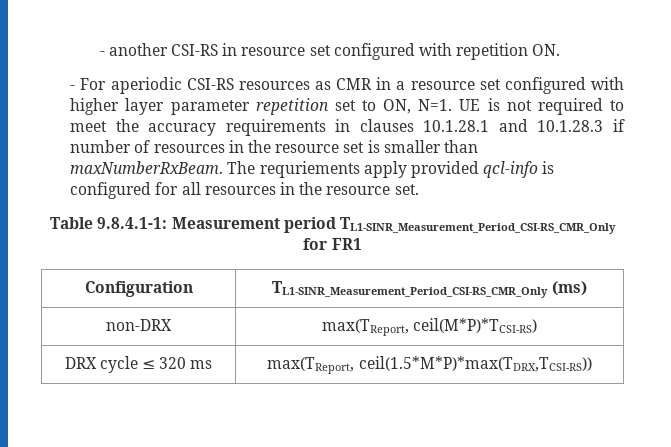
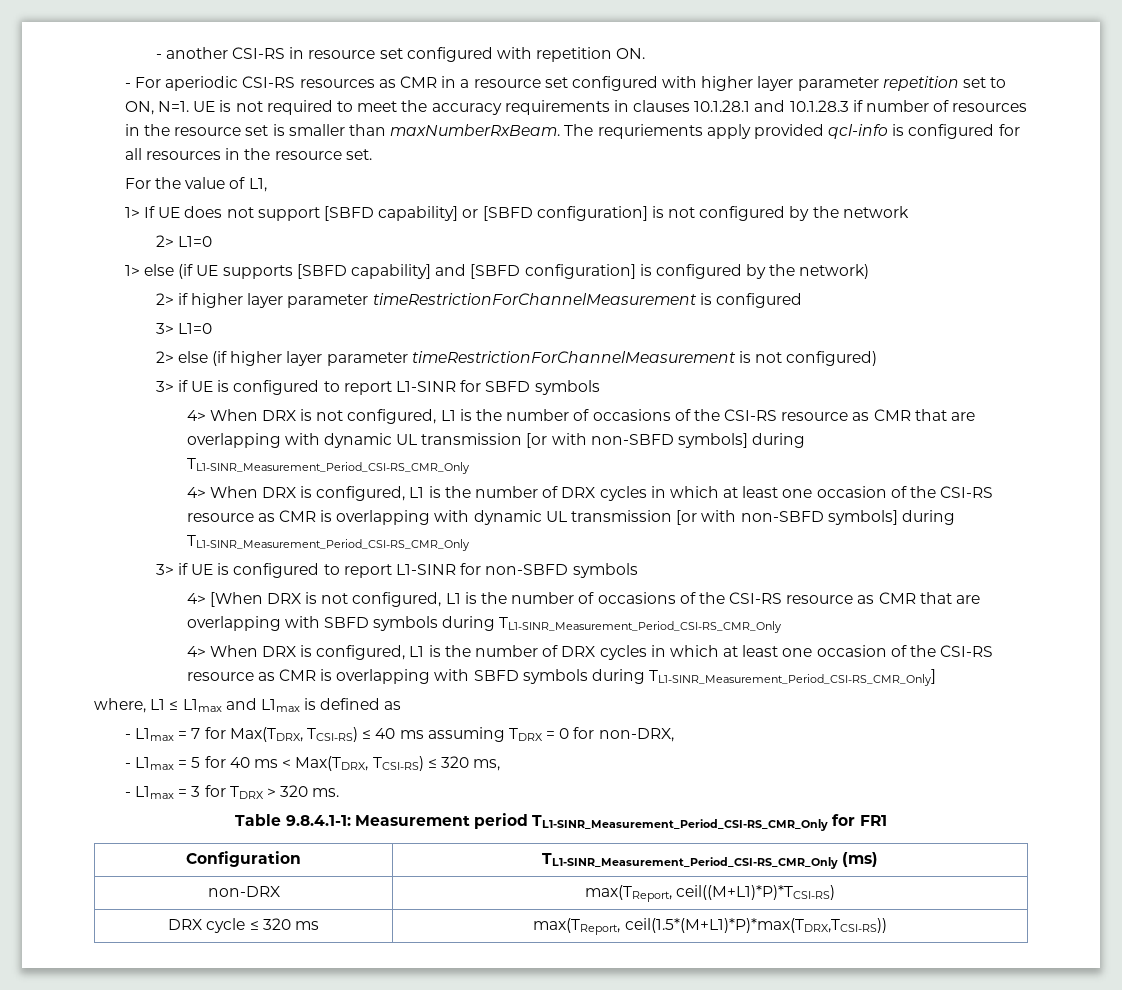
+ For the value of L1,
+ 1> If UE does not support [SBFD capability] or [SBFD configuration] is not configured by the network
+ 2> L1=0
+ 1> else (if UE supports [SBFD capability] and [SBFD configuration] is configured by the network)
+ 2> if higher layer parameter timeRestrictionForChannelMeasurement is configured
+ 3> L1=0
+ 2> else (if higher layer parameter timeRestrictionForChannelMeasurement is not configured)
+ 3> if UE is configured to report L1-SINR for SBFD symbols
+ 4> When DRX is not configured, L1 is the number of occasions of the CSI-RS resource as CMR that are overlapping with dynamic UL transmission [or with non-SBFD symbols] during TL1-SINR_Measurement_Period_CSI-RS_CMR_Only
+ 4> When DRX is configured, L1 is the number of DRX cycles in which at least one occasion of the CSI-RS resource as CMR is overlapping with dynamic UL transmission [or with non-SBFD symbols] during TL1-SINR_Measurement_Period_CSI-RS_CMR_Only
+ 3> if UE is configured to report L1-SINR for non-SBFD symbols
+ 4> [When DRX is not configured, L1 is the number of occasions of the CSI-RS resource as CMR that are overlapping with SBFD symbols during TL1-SINR_Measurement_Period_CSI-RS_CMR_Only
+ 4> When DRX is configured, L1 is the number of DRX cycles in which at least one occasion of the CSI-RS resource as CMR is overlapping with SBFD symbols during TL1-SINR_Measurement_Period_CSI-RS_CMR_Only]
+ where, L1 ≤ L1max and L1max is defined as
+ - L1max = 7 for Max(TDRX, TCSI-RS) ≤ 40 ms assuming TDRX = 0 for non-DRX,
+ - L1max = 5 for 40 ms < Max(TDRX, TCSI-RS) ≤ 320 ms,
+ - L1max = 3 for TDRX > 320 ms.
- non-DRX | max(TReport, ceil(M*P)*TCSI-RS)
+ non-DRX | max(TReport, ceil((M+L1)*P)*TCSI-RS)
- DRX cycle ≤ 320 ms | max(TReport, ceil(1.5*M*P)*max(TDRX,TCSI-RS))
+ DRX cycle ≤ 320 ms | max(TReport, ceil(1.5*(M+L1)*P)*max(TDRX,TCSI-RS))

